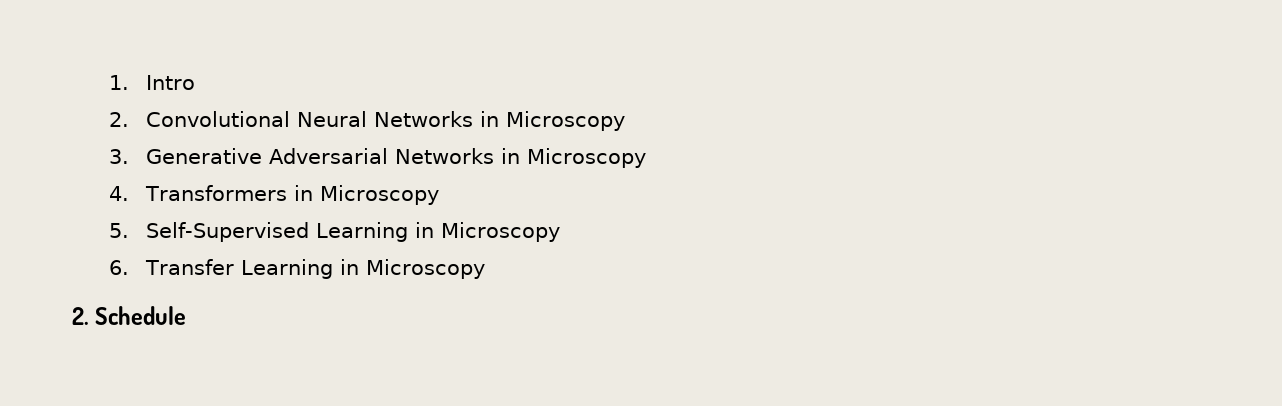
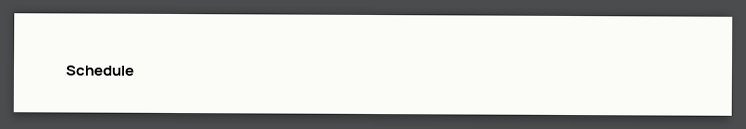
- 1. Intro
- 2. Convolutional Neural Networks in Microscopy
- 3. Generative Adversarial Networks in Microscopy
- 4. Transformers in Microscopy
- 5. Self-Supervised Learning in Microscopy
- 6. Transfer Learning in Microscopy
- 2. Schedule
+ Schedule

